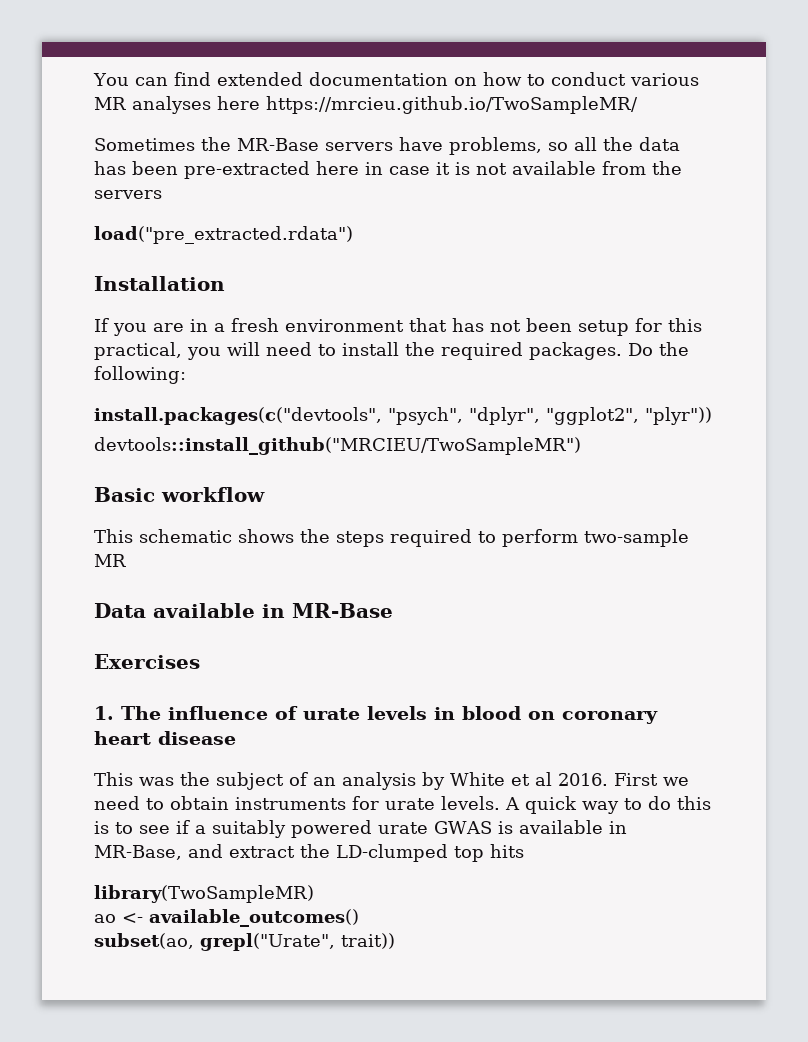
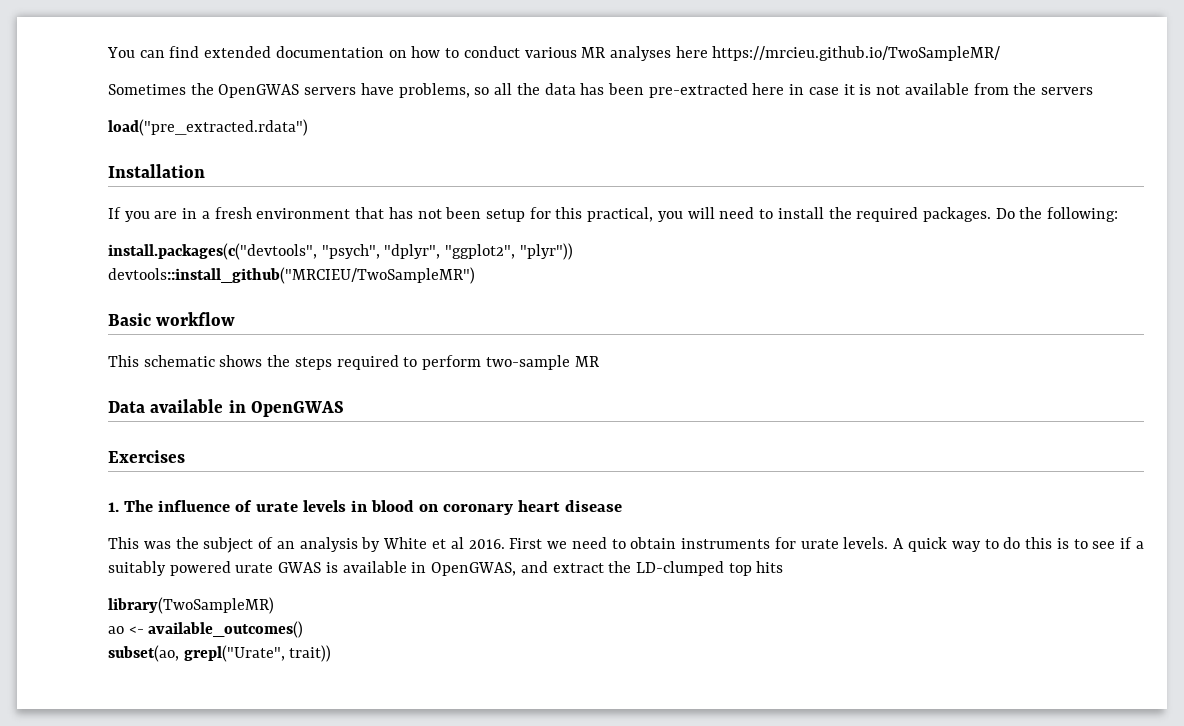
- Sometimes the MR-Base servers have problems, so all the data has been pre-extracted here in case it is not available from the servers
+ Sometimes the OpenGWAS servers have problems, so all the data has been pre-extracted here in case it is not available from the servers
- Data available in MR-Base
+ Data available in OpenGWAS
- A quick way to do this is to see if a suitably powered urate GWAS is available in MR-Base, and extract the LD-clumped top hits
+ A quick way to do this is to see if a suitably powered urate GWAS is available in OpenGWAS, and extract the LD-clumped top hits

